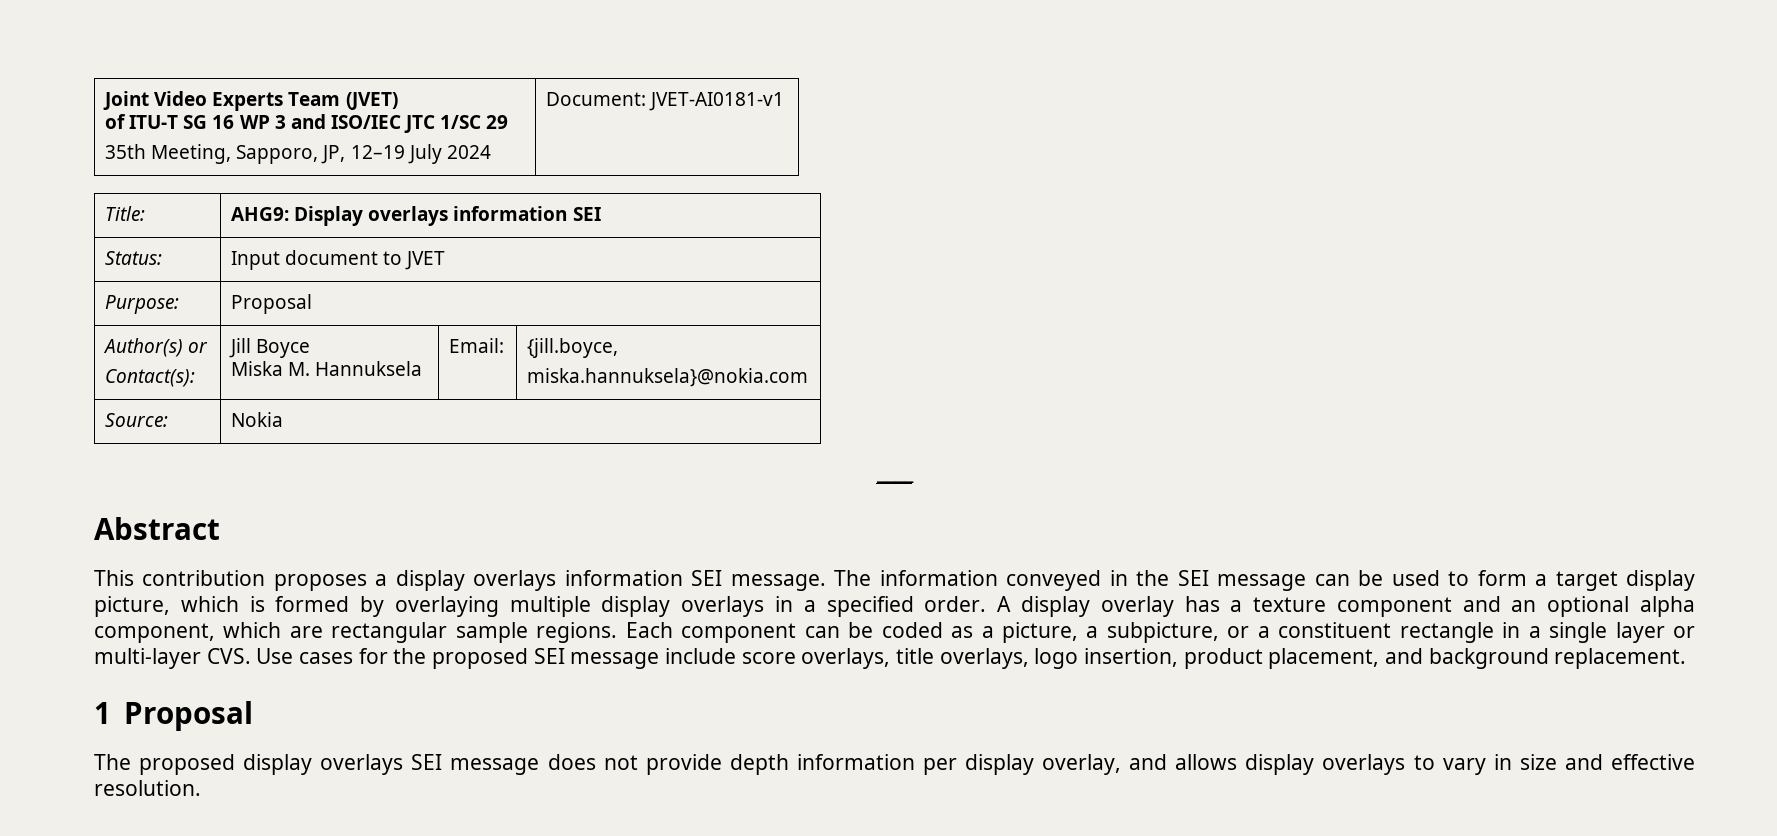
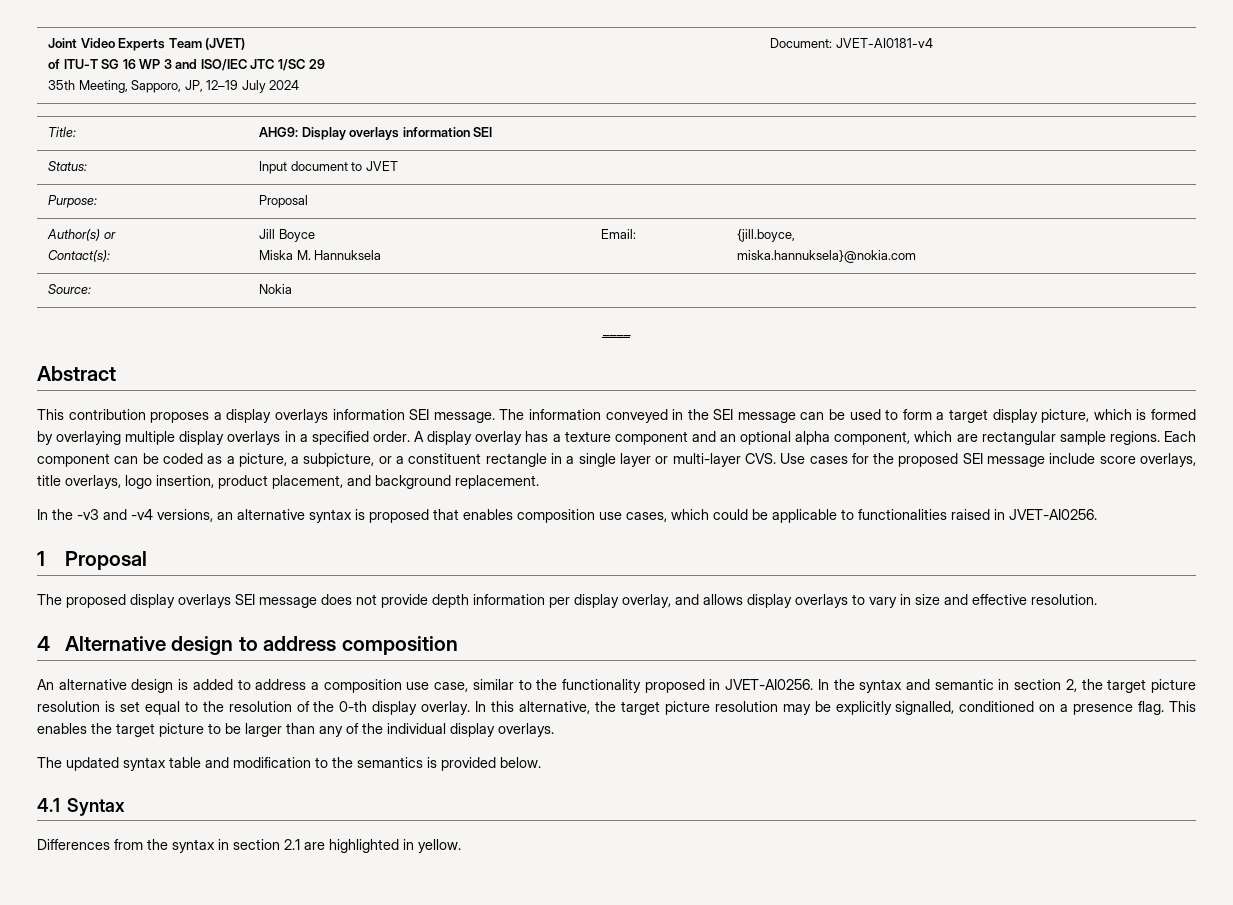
  Joint Video Experts Team (JVET)
  of ITU-T SG 16 WP 3 and ISO/IEC JTC 1/SC 29
- 35th Meeting, Sapporo, JP, 12–19 July 2024 | Document: JVET-AI0181-v1
+ 35th Meeting, Sapporo, JP, 12–19 July 2024 | Document: JVET-AI0181-v4
+ In the -v3 and -v4 versions, an alternative syntax is proposed that enables composition use cases, which could be applicable to functionalities raised in JVET-AI0256.
+ 4 Alternative design to address composition
+ An alternative design is added to address a composition use case, similar to the functionality proposed in JVET-AI0256. In the syntax and semantic in section 2, the target picture resolution is set equal to the resolution of the 0-th display overlay. In this alternative, the target picture resolution may be explicitly signalled, conditioned on a presence flag. This enables the target picture to be larger than any of the individual display overlays.
+ The updated syntax table and modification to the semantics is provided below.
+ 4.1 Syntax
+ Differences from the syntax in section 2.1 are highlighted in yellow.

